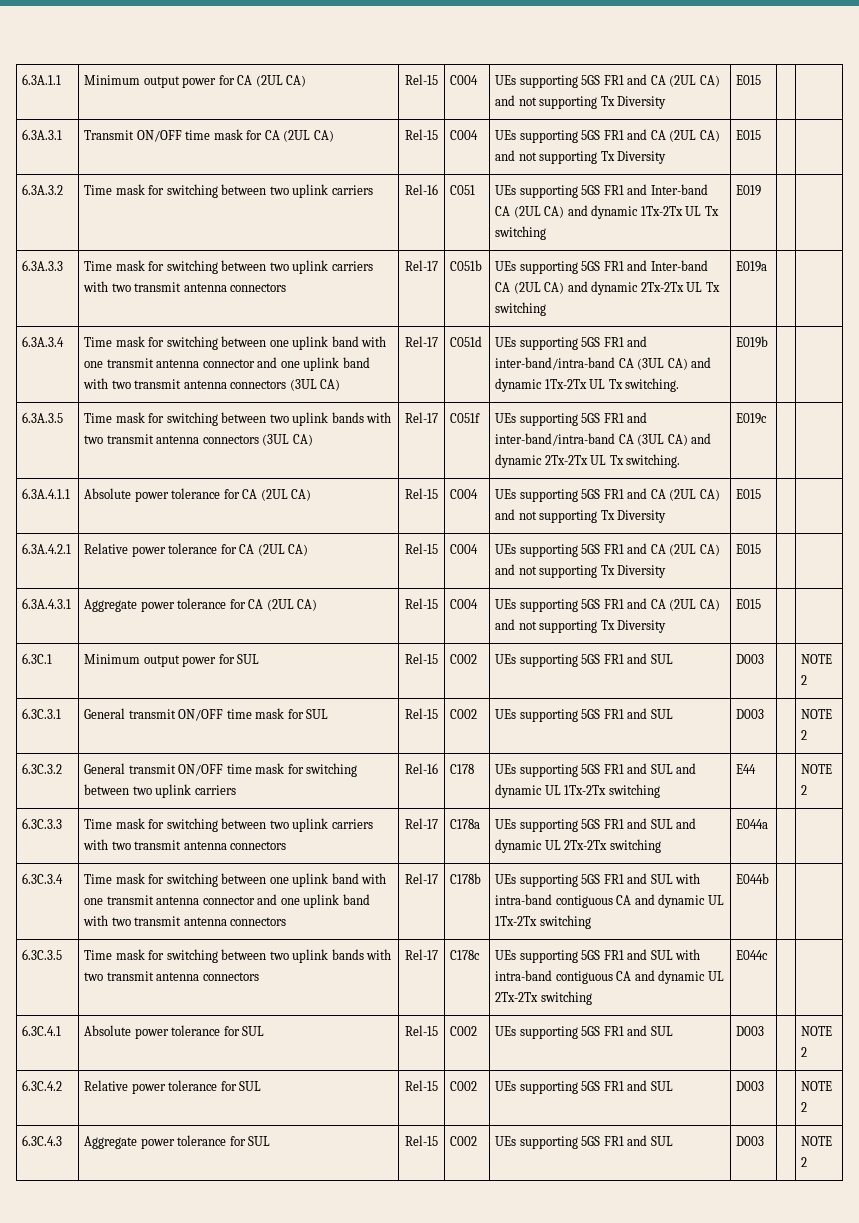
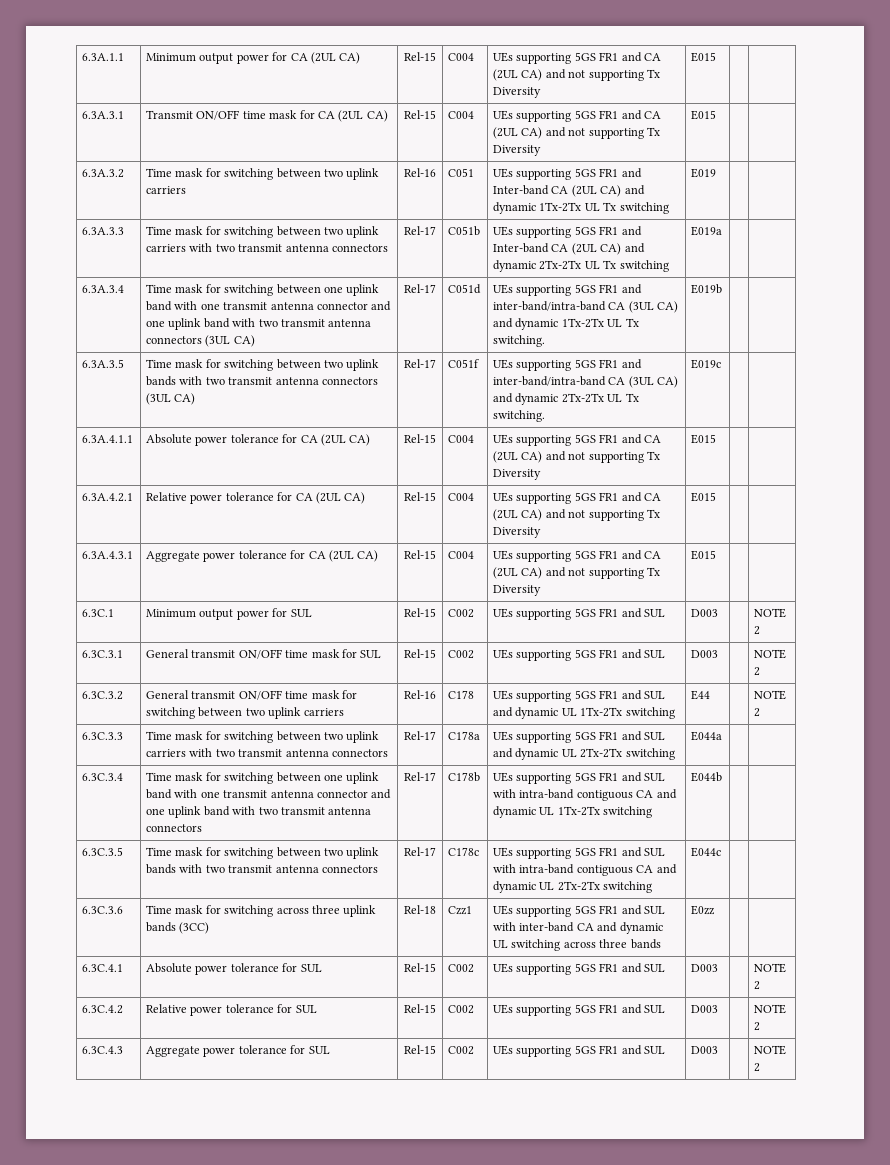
+ 6.3C.3.6 | Time mask for switching across three uplink bands (3CC) | Rel-18 | Czz1 | UEs supporting 5GS FR1 and SUL with inter-band CA and dynamic UL switching across three bands | E0zz | |

